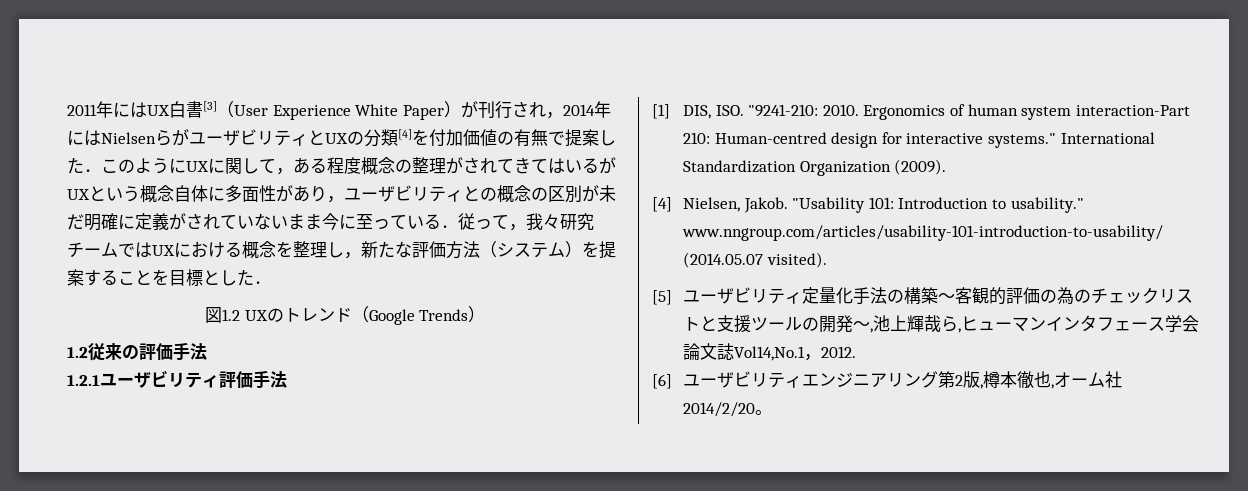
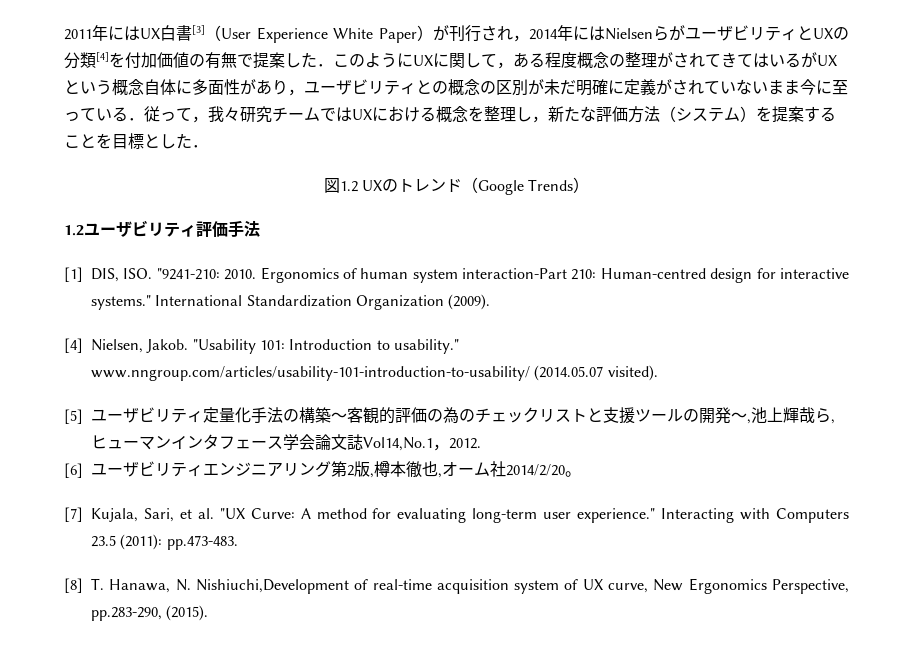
- 1.2従来の評価手法
- 1.2.1ユーザビリティ評価手法
+ 1.2ユーザビリティ評価手法
+ [7] Kujala, Sari, et al. "UX Curve: A method for evaluating long-term user experience." Interacting with Computers 23.5 (2011): pp.473-483.
+ [8] T. Hanawa, N. Nishiuchi,Development of real-time acquisition system of UX curve, New Ergonomics Perspective, pp.283-290, (2015).

